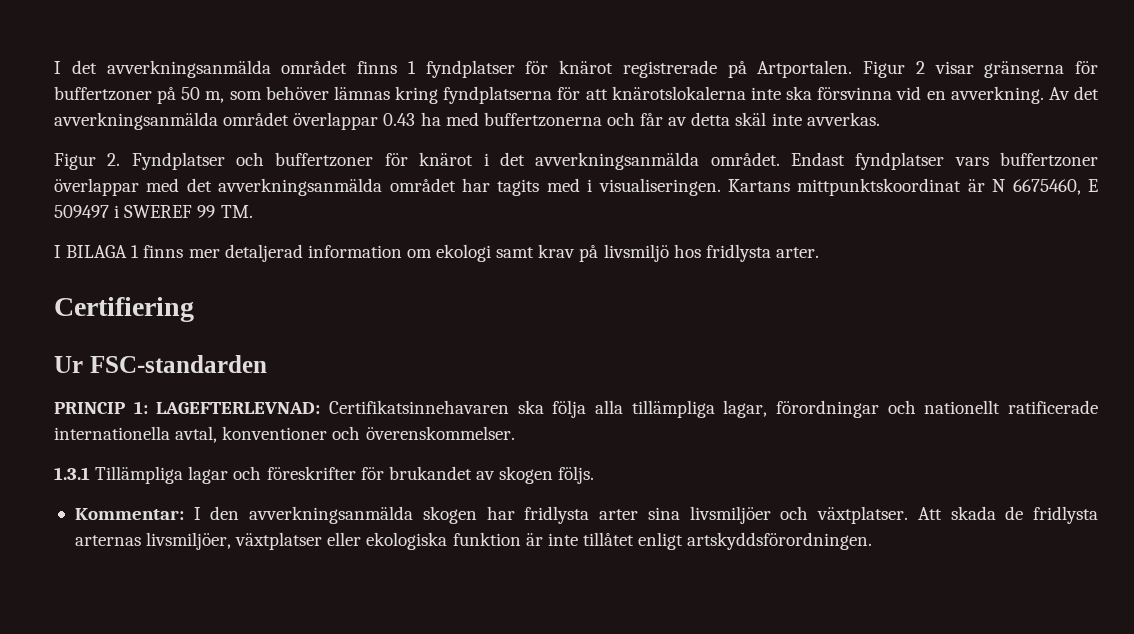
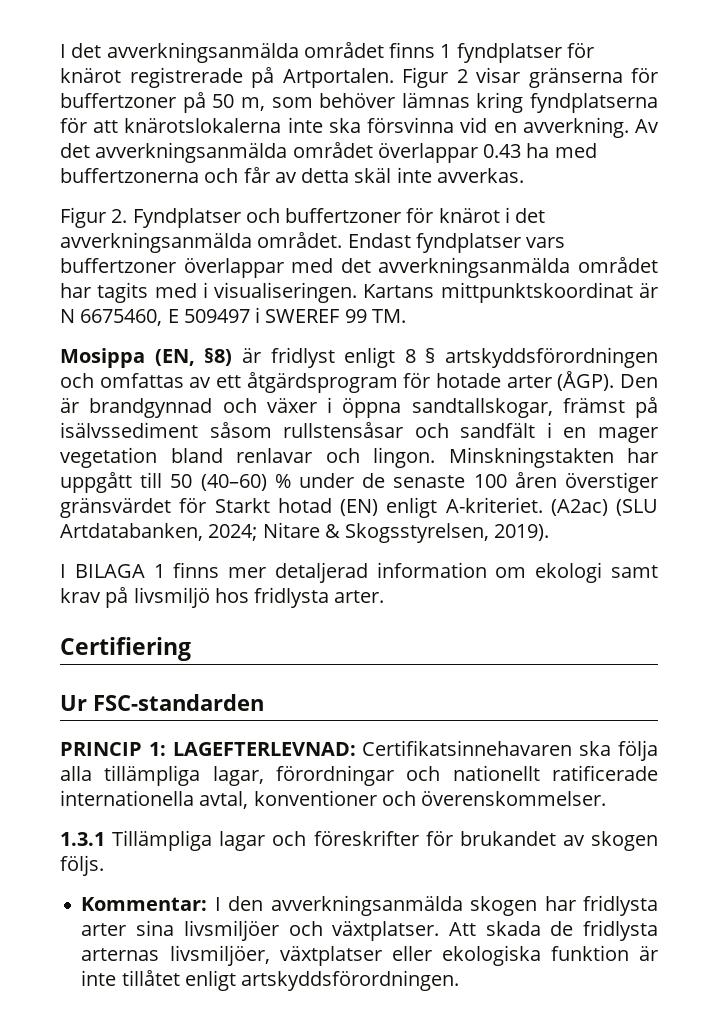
+ Mosippa (EN, §8) är fridlyst enligt 8 § artskyddsförordningen och omfattas av ett åtgärdsprogram för hotade arter (ÅGP). Den är brandgynnad och växer i öppna sandtallskogar, främst på isälvssediment såsom rullstensåsar och sandfält i en mager vegetation bland renlavar och lingon. Minskningstakten har uppgått till 50 (40–60) % under de senaste 100 åren överstiger gränsvärdet för Starkt hotad (EN) enligt A-kriteriet. (A2ac) (SLU Artdatabanken, 2024; Nitare & Skogsstyrelsen, 2019).

